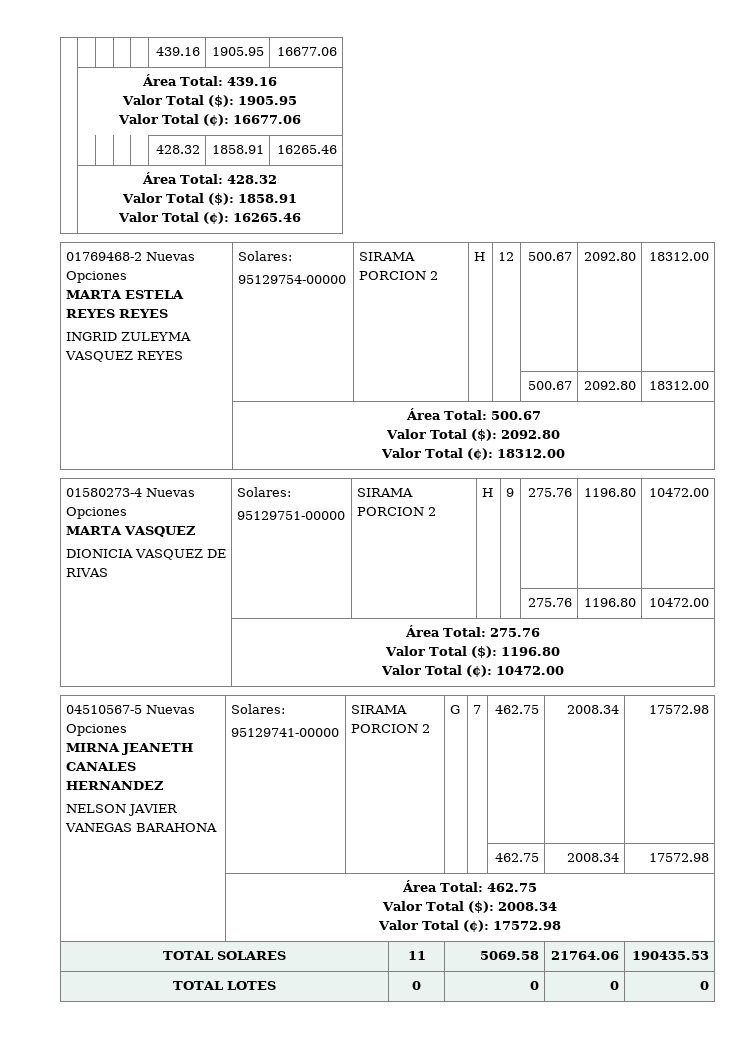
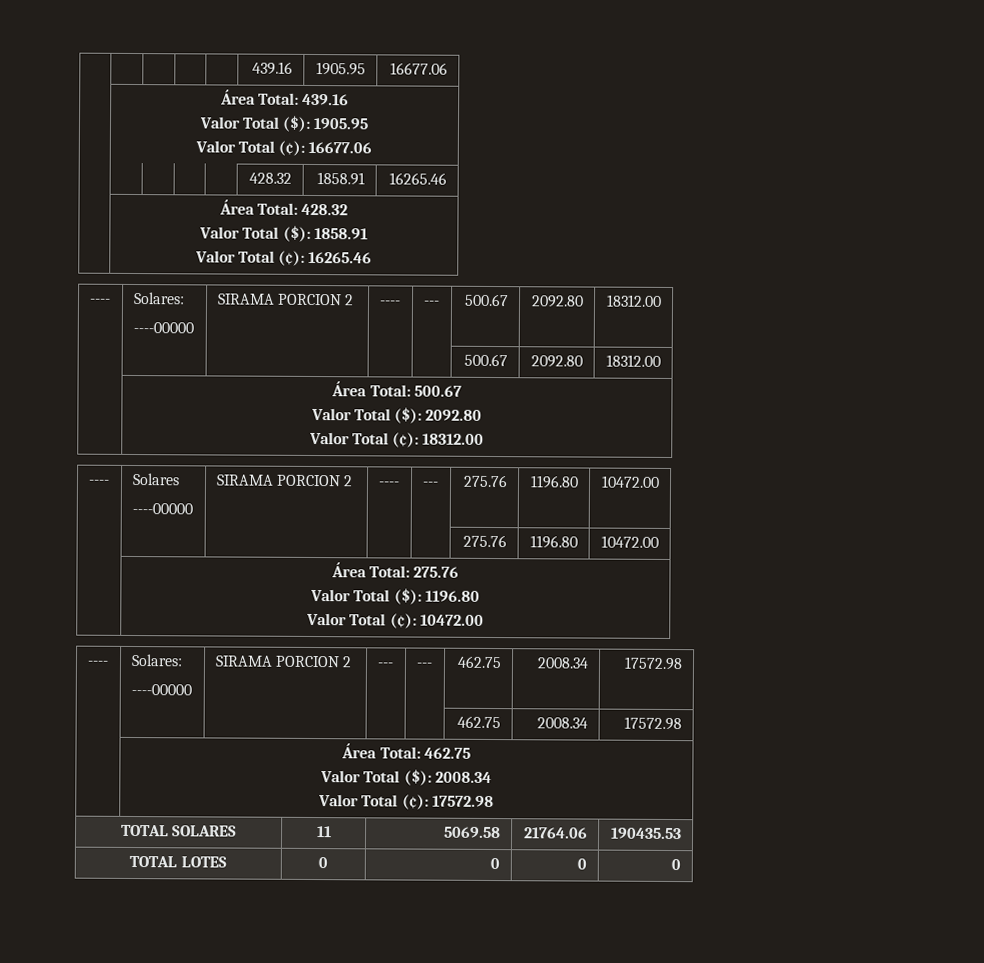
  | Área Total: 428.32
  Valor Total ($): 1858.91
  Valor Total (¢): 16265.46
- 01769468-2 Nuevas Opciones
- MARTA ESTELA REYES REYES
- INGRID ZULEYMA VASQUEZ REYES | Solares:
- 95129754-00000 | SIRAMA PORCION 2 | H | 12 | 500.67 | 2092.80 | 18312.00
+ ---- | Solares:
+ ----00000 | SIRAMA PORCION 2 | ---- | --- | 500.67 | 2092.80 | 18312.00
- 01580273-4 Nuevas Opciones
- MARTA VASQUEZ
- DIONICIA VASQUEZ DE RIVAS | Solares:
- 95129751-00000 | SIRAMA PORCION 2 | H | 9 | 275.76 | 1196.80 | 10472.00
+ ---- | Solares
+ ----00000 | SIRAMA PORCION 2 | ---- | --- | 275.76 | 1196.80 | 10472.00
  | Área Total: 275.76
  Valor Total ($): 1196.80
  Valor Total (¢): 10472.00
- 04510567-5 Nuevas Opciones
- MIRNA JEANETH CANALES HERNANDEZ
- NELSON JAVIER VANEGAS BARAHONA | Solares:
- 95129741-00000 | SIRAMA PORCION 2 | G | 7 | 462.75 | 2008.34 | 17572.98
+ ---- | Solares:
+ ----00000 | SIRAMA PORCION 2 | --- | --- | 462.75 | 2008.34 | 17572.98

